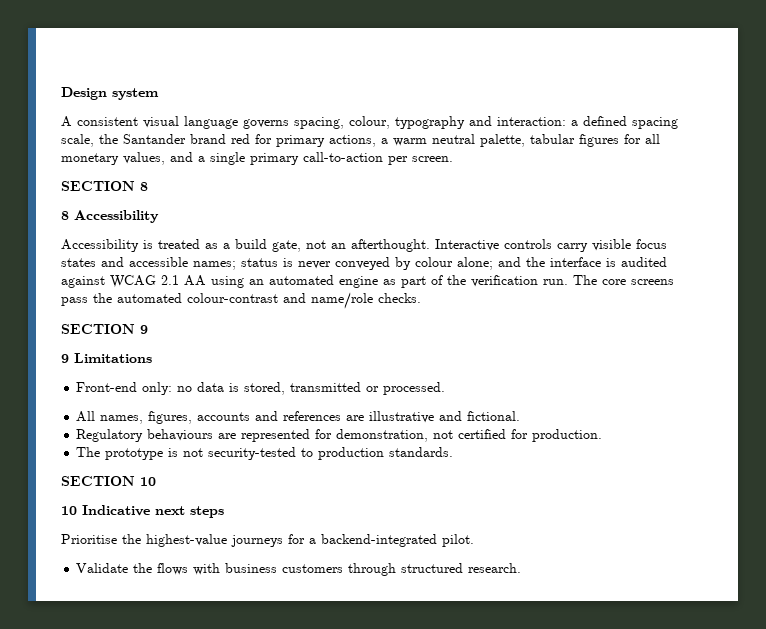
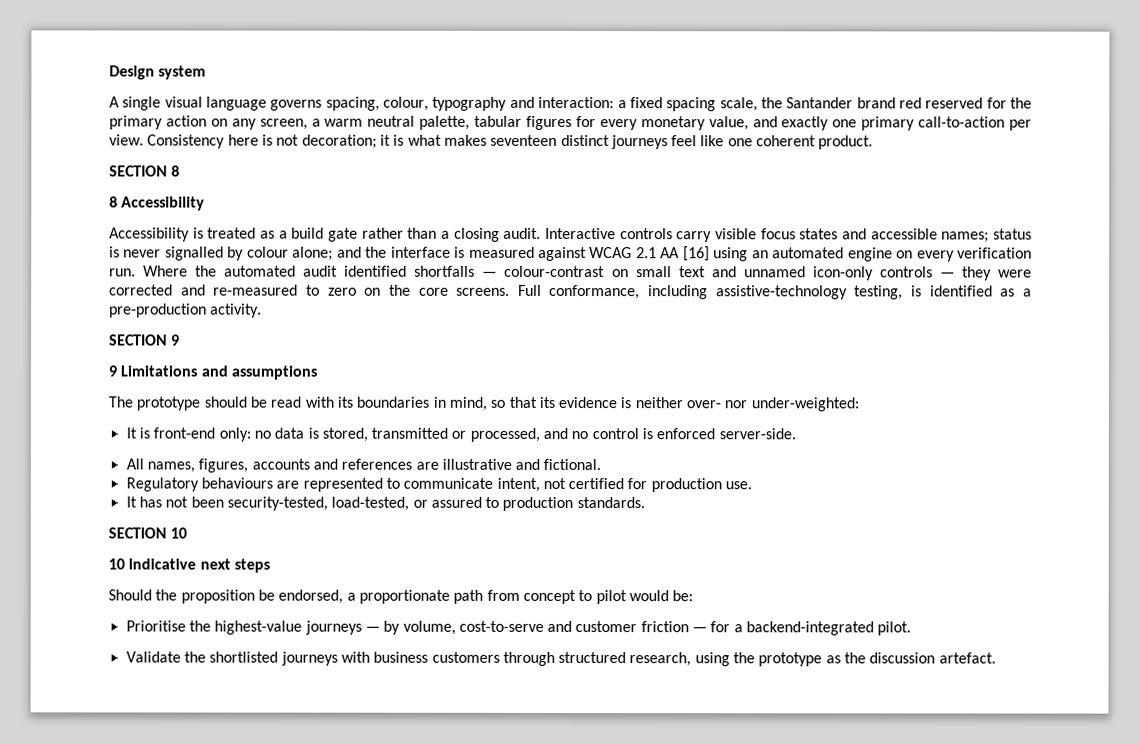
- A consistent visual language governs spacing, colour, typography and interaction: a defined spacing scale, the Santander brand red for primary actions, a warm neutral palette, tabular figures for all monetary values, and a single primary call-to-action per screen.
+ A single visual language governs spacing, colour, typography and interaction: a fixed spacing scale, the Santander brand red reserved for the primary action on any screen, a warm neutral palette, tabular figures for every monetary value, and exactly one primary call-to-action per view. Consistency here is not decoration; it is what makes seventeen distinct journeys feel like one coherent product.
- Accessibility is treated as a build gate, not an afterthought.
+ Accessibility is treated as a build gate rather than a closing audit.
- Interactive controls carry visible focus states and accessible names; status is never conveyed by colour alone; and the interface is audited against WCAG 2.1 AA using an automated engine as part of the verification run. The core screens pass the automated colour-contrast and name/role checks.
+ Interactive controls carry visible focus states and accessible names; status is never signalled by colour alone; and the interface is measured against WCAG 2.1 AA [16] using an automated engine on every verification run. Where the automated audit identified shortfalls — colour-contrast on small text and unnamed icon-only controls — they were corrected and re-measured to zero on the core screens. Full conformance, including assistive-technology testing, is identified as a pre-production activity.
  SECTION 9
- 9 Limitations
- Front-end only: no data is stored, transmitted or processed.
+ 9 Limitations and assumptions
+ The prototype should be read with its boundaries in mind, so that its evidence is neither over- nor under-weighted:
+ It is front-end only: no data is stored, transmitted or processed, and no control is enforced server-side.
- Regulatory behaviours are represented for demonstration, not certified for production.
- The prototype is not security-tested to production standards.
+ Regulatory behaviours are represented to communicate intent, not certified for production use.
+ It has not been security-tested, load-tested, or assured to production standards.
- Prioritise the highest-value journeys for a backend-integrated pilot.
+ Should the proposition be endorsed, a proportionate path from concept to pilot would be:
+ Prioritise the highest-value journeys — by volume, cost-to-serve and customer friction — for a backend-integrated pilot.
- Validate the flows with business customers through structured research.
+ Validate the shortlisted journeys with business customers through structured research, using the prototype as the discussion artefact.

